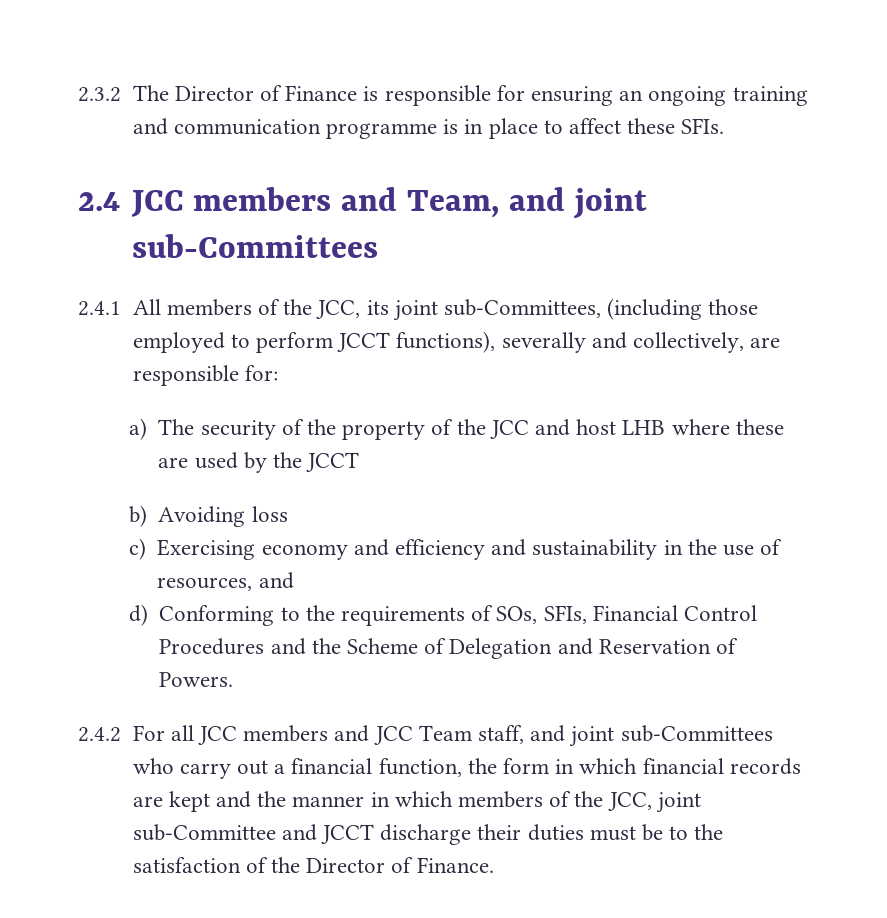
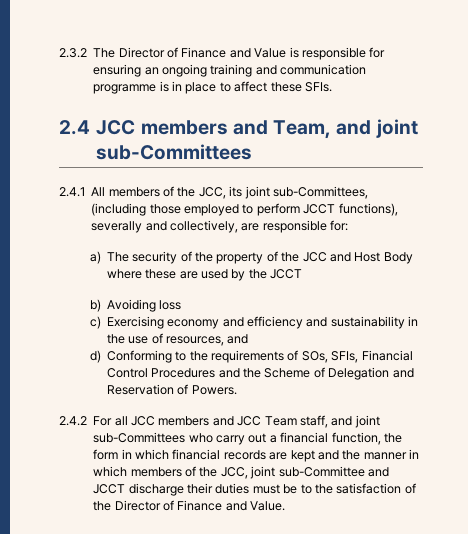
- 2.3.2 The Director of Finance is responsible for ensuring an ongoing training and communication programme is in place to affect these SFIs.
+ 2.3.2 The Director of Finance and Value is responsible for ensuring an ongoing training and communication programme is in place to affect these SFIs.
- a) The security of the property of the JCC and host LHB where these are used by the JCCT
+ a) The security of the property of the JCC and Host Body where these are used by the JCCT
- 2.4.2 For all JCC members and JCC Team staff, and joint sub-Committees who carry out a financial function, the form in which financial records are kept and the manner in which members of the JCC, joint sub-Committee and JCCT discharge their duties must be to the satisfaction of the Director of Finance.
+ 2.4.2 For all JCC members and JCC Team staff, and joint sub-Committees who carry out a financial function, the form in which financial records are kept and the manner in which members of the JCC, joint sub-Committee and JCCT discharge their duties must be to the satisfaction of the Director of Finance and Value.

